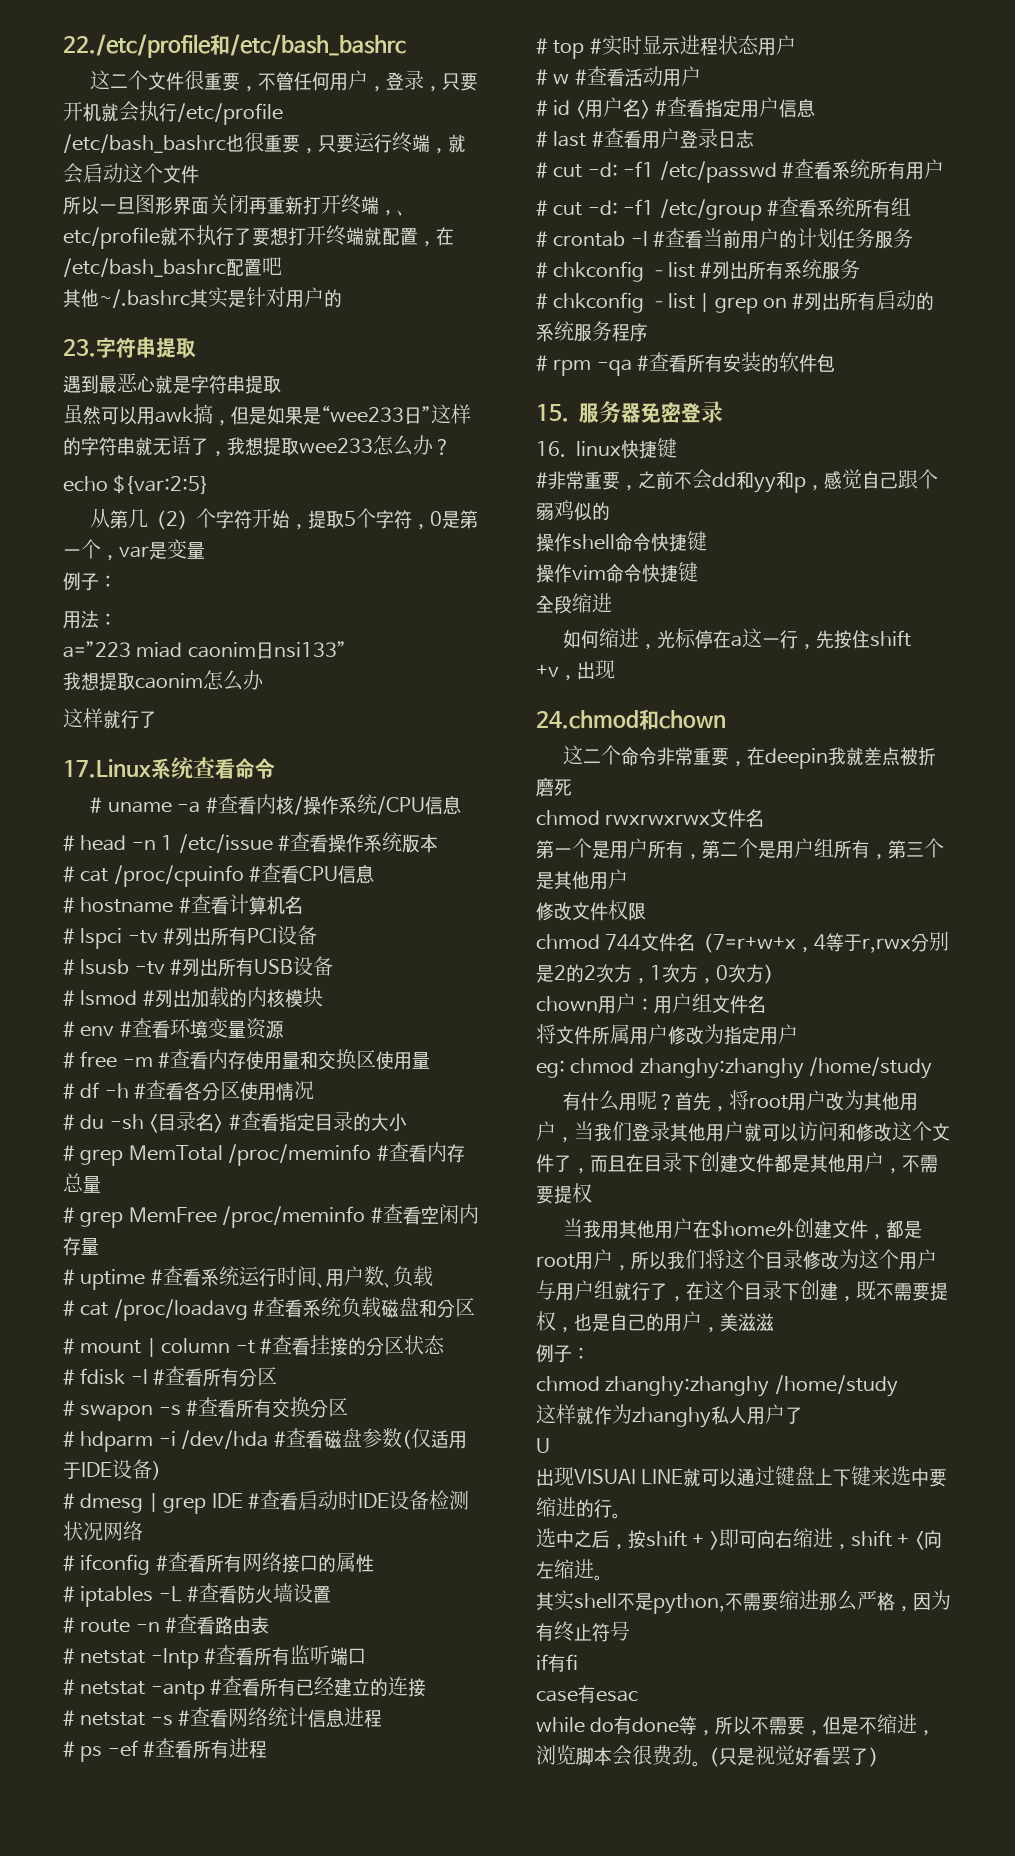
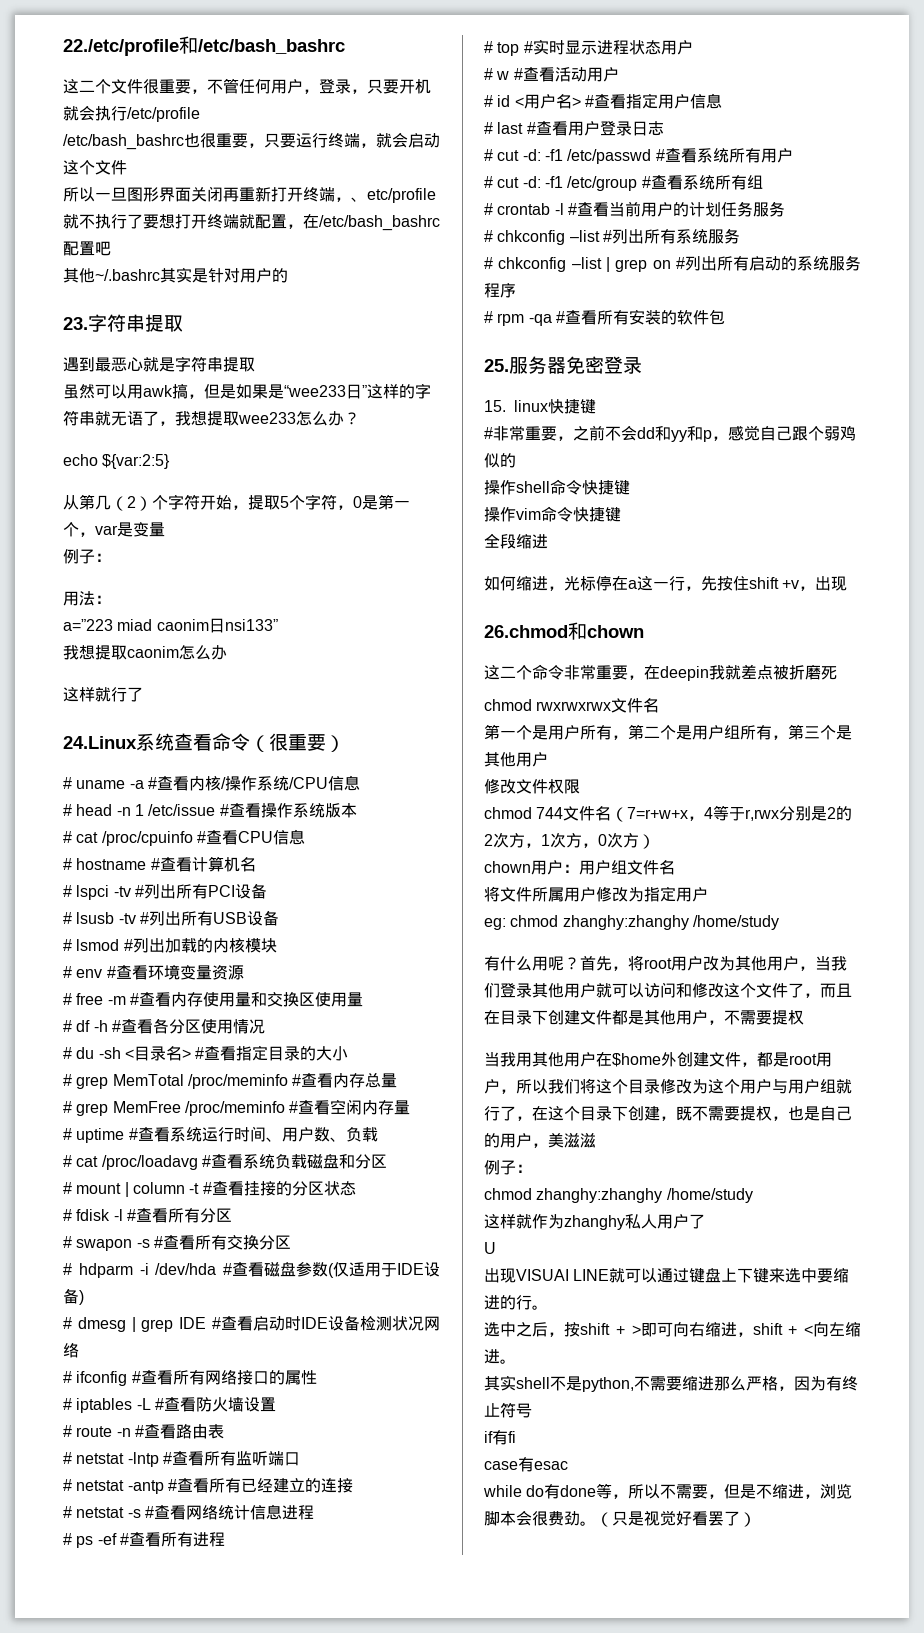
- 17.Linux系统查看命令
+ 24.Linux系统查看命令（很重要）
- 15.服务器免密登录
+ 25.服务器免密登录
- 16. linux快捷键
+ 15. linux快捷键
- 24.chmod和chown
+ 26.chmod和chown

